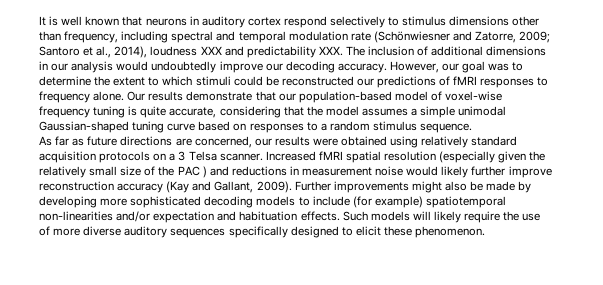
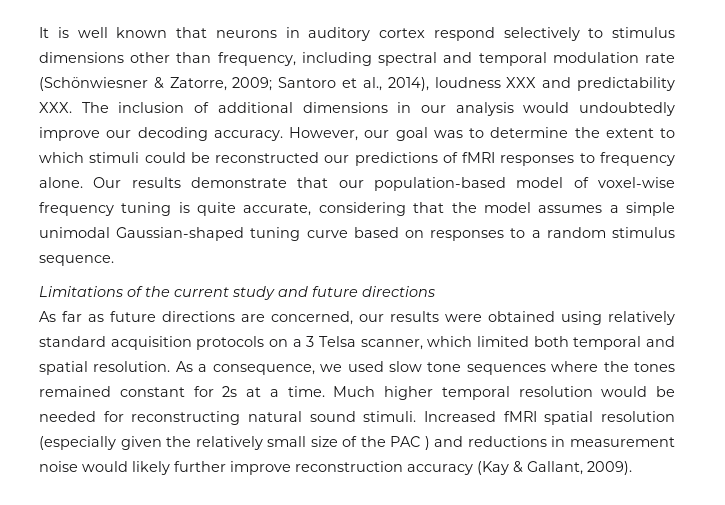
- It is well known that neurons in auditory cortex respond selectively to stimulus dimensions other than frequency, including spectral and temporal modulation rate (Schönwiesner and Zatorre, 2009; Santoro et al., 2014), loudness XXX and predictability XXX. The inclusion of additional dimensions in our analysis would undoubtedly improve our decoding accuracy.
+ It is well known that neurons in auditory cortex respond selectively to stimulus dimensions other than frequency, including spectral and temporal modulation rate (Schönwiesner & Zatorre, 2009; Santoro et al., 2014), loudness XXX and predictability XXX. The inclusion of additional dimensions in our analysis would undoubtedly improve our decoding accuracy.
+ Limitations of the current study and future directions
- As far as future directions are concerned, our results were obtained using relatively standard acquisition protocols on a 3 Telsa scanner.
+ As far as future directions are concerned, our results were obtained using relatively standard acquisition protocols on a 3 Telsa scanner, which limited both temporal and spatial resolution. As a consequence, we used slow tone sequences where the tones remained constant for 2s at a time. Much higher temporal resolution would be needed for reconstructing natural sound stimuli.
- Increased fMRI spatial resolution (especially given the relatively small size of the PAC ) and reductions in measurement noise would likely further improve reconstruction accuracy (Kay and Gallant, 2009). Further improvements might also be made by developing more sophisticated decoding models to include (for example) spatiotemporal non-linearities and/or expectation and habituation effects. Such models will likely require the use of more diverse auditory sequences specifically designed to elicit these phenomenon.
+ Increased fMRI spatial resolution (especially given the relatively small size of the PAC ) and reductions in measurement noise would likely further improve reconstruction accuracy (Kay & Gallant, 2009).

